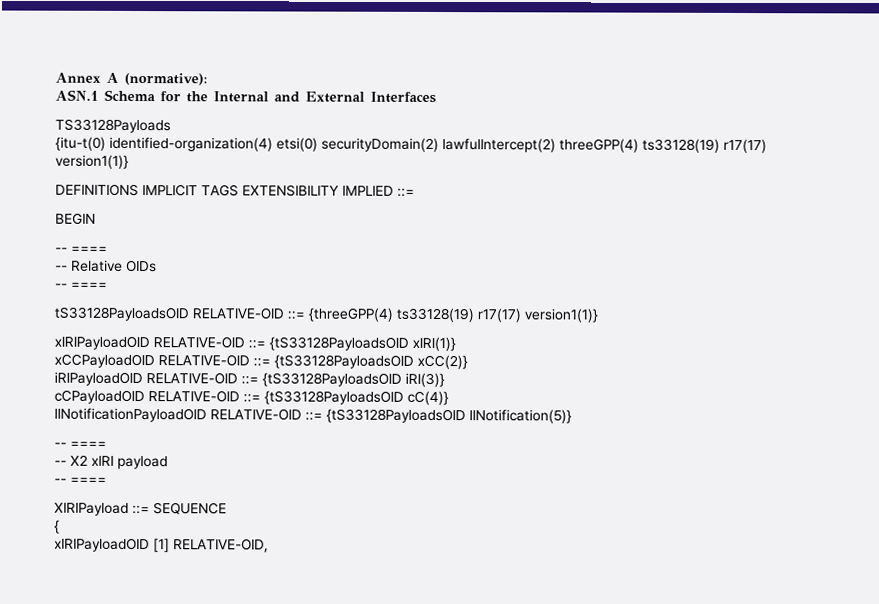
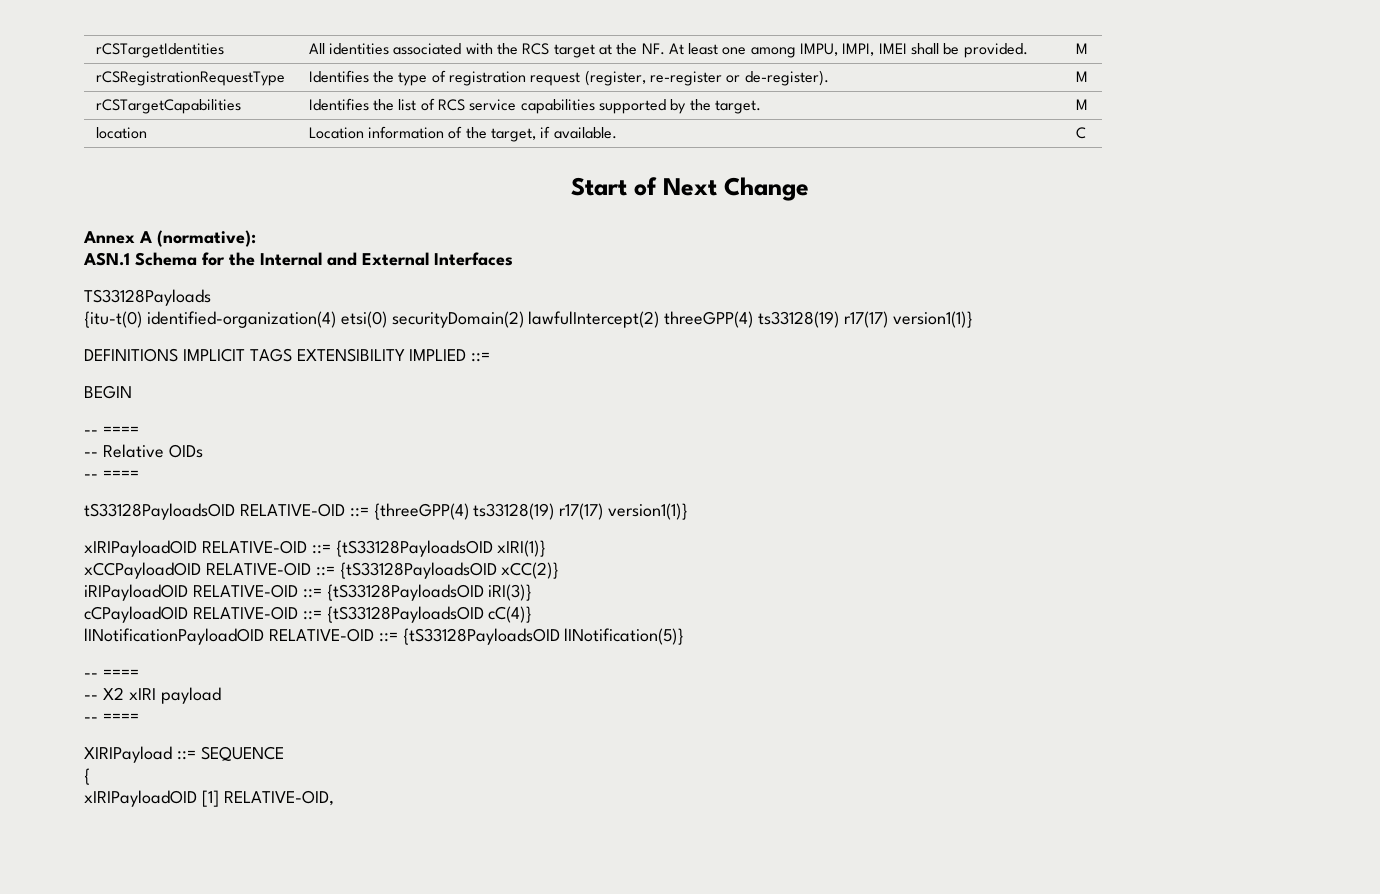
+ rCSTargetIdentities | All identities associated with the RCS target at the NF. At least one among IMPU, IMPI, IMEI shall be provided. | M
+ rCSRegistrationRequestType | Identifies the type of registration request (register, re-register or de-register). | M
+ rCSTargetCapabilities | Identifies the list of RCS service capabilities supported by the target. | M
+ location | Location information of the target, if available. | C
+ Start of Next Change

